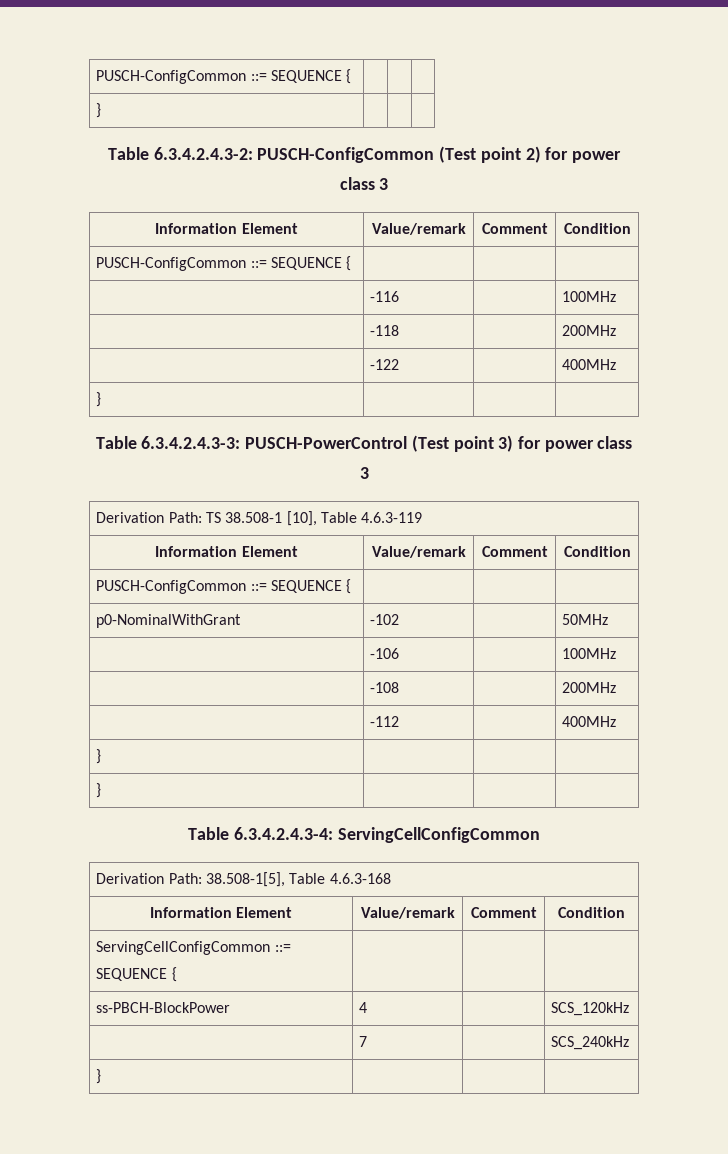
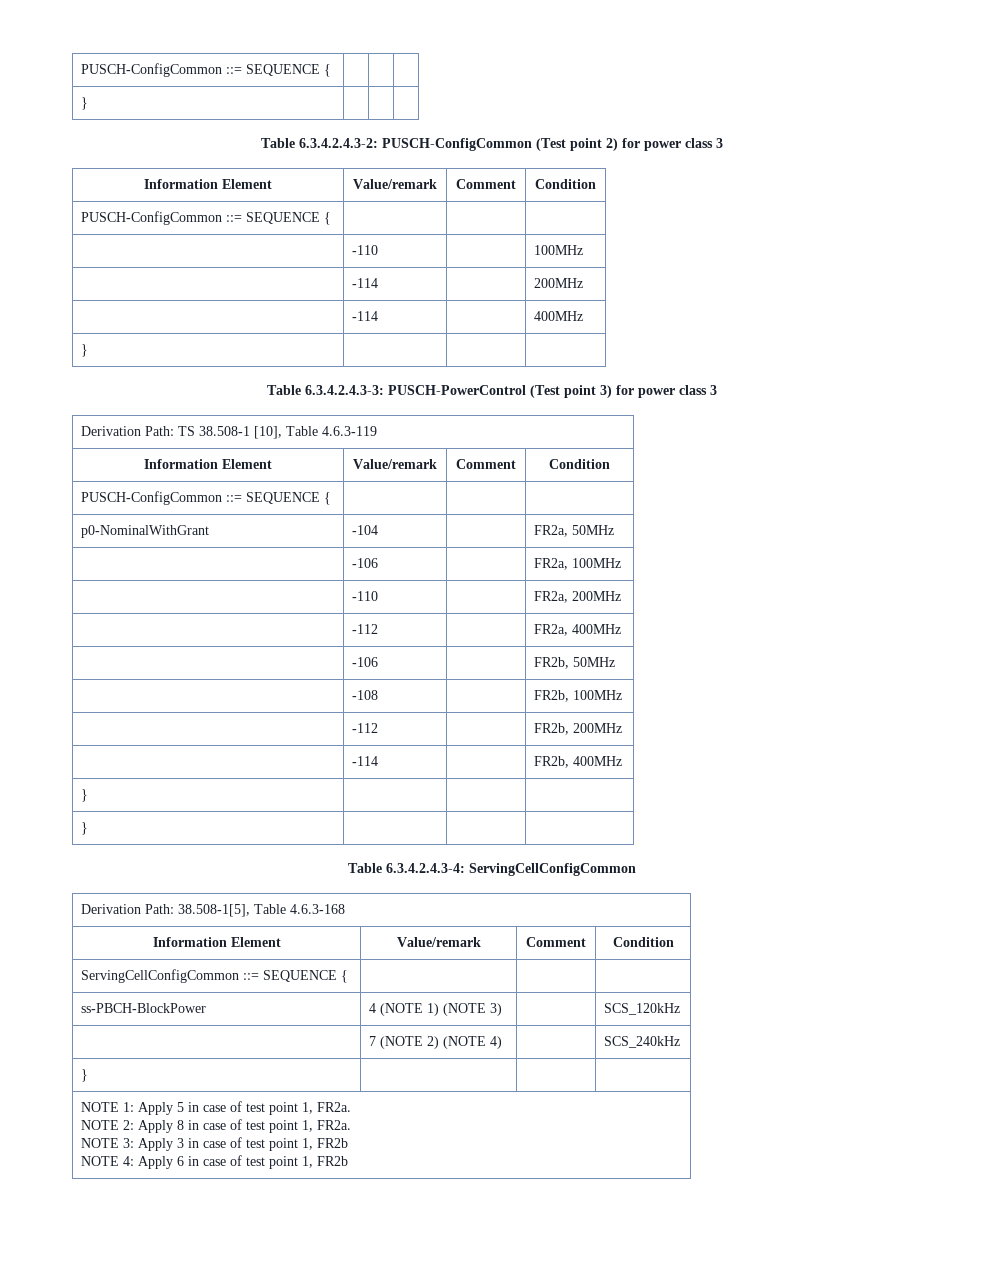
- | -116 | | 100MHz
- | -118 | | 200MHz
- | -122 | | 400MHz
+ | -110 | | 100MHz
+ | -114 | | 200MHz
+ | -114 | | 400MHz
- p0-NominalWithGrant | -102 | | 50MHz
+ p0-NominalWithGrant | -104 | | FR2a, 50MHz
- | -106 | | 100MHz
- | -108 | | 200MHz
+ | -106 | | FR2a, 100MHz
+ | -110 | | FR2a, 200MHz
- | -112 | | 400MHz
+ | -112 | | FR2a, 400MHz
+ | -106 | | FR2b, 50MHz
+ | -108 | | FR2b, 100MHz
+ | -112 | | FR2b, 200MHz
+ | -114 | | FR2b, 400MHz
- ss-PBCH-BlockPower | 4 | | SCS_120kHz
- | 7 | | SCS_240kHz
+ ss-PBCH-BlockPower | 4 (NOTE 1) (NOTE 3) | | SCS_120kHz
+ | 7 (NOTE 2) (NOTE 4) | | SCS_240kHz
  } | | |
+ NOTE 1: Apply 5 in case of test point 1, FR2a.
+ NOTE 2: Apply 8 in case of test point 1, FR2a.
+ NOTE 3: Apply 3 in case of test point 1, FR2b
+ NOTE 4: Apply 6 in case of test point 1, FR2b

